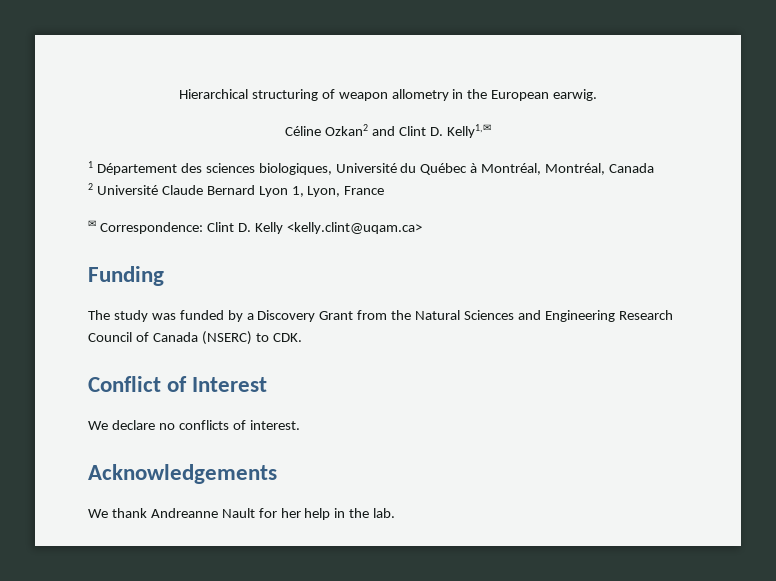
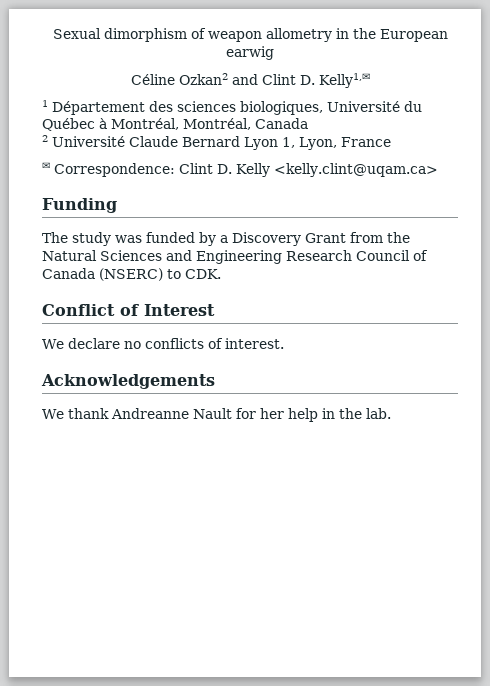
- Hierarchical structuring of weapon allometry in the European earwig.
+ Sexual dimorphism of weapon allometry in the European earwig

